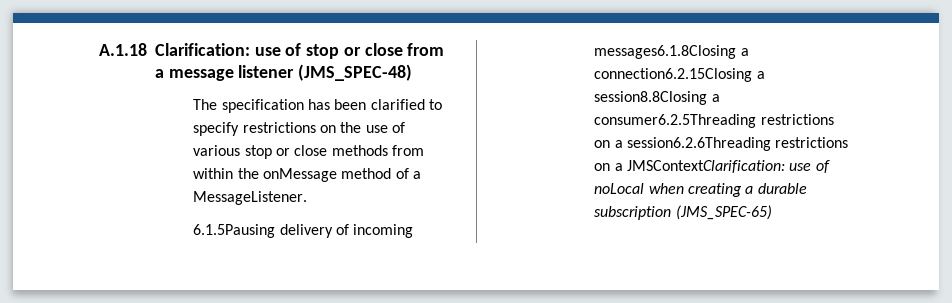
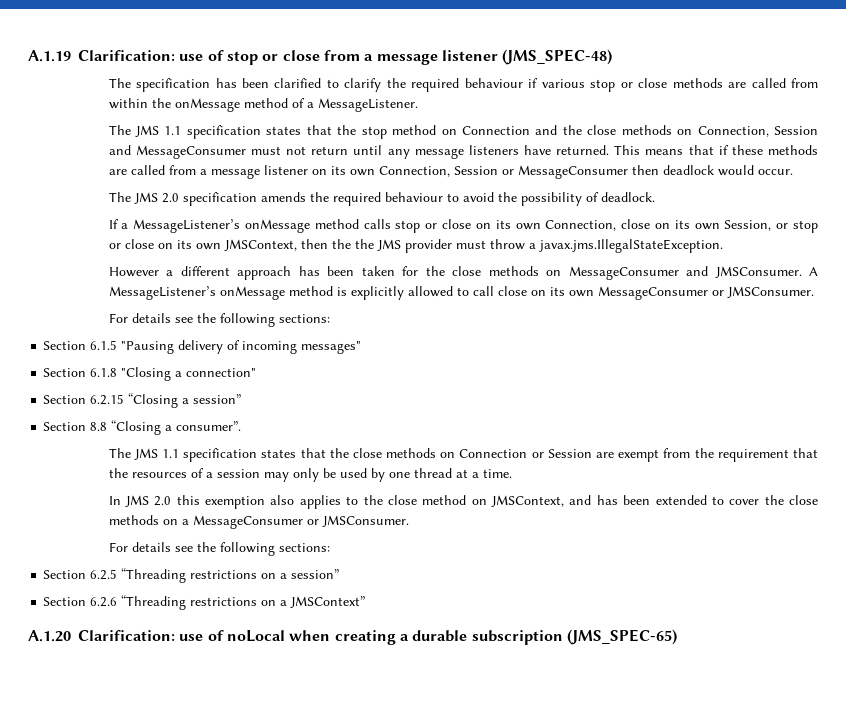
- A.1.18 Clarification: use of stop or close from a message listener (JMS_SPEC-48)
+ A.1.19 Clarification: use of stop or close from a message listener (JMS_SPEC-48)
- The specification has been clarified to specify restrictions on the use of various stop or close methods from within the onMessage method of a MessageListener.
+ The specification has been clarified to clarify the required behaviour if various stop or close methods are called from within the onMessage method of a MessageListener.
- 6.1.5Pausing delivery of incoming messages6.1.8Closing a connection6.2.15Closing a session8.8Closing a consumer6.2.5Threading restrictions on a session6.2.6Threading restrictions on a JMSContextClarification: use of noLocal when creating a durable subscription (JMS_SPEC-65)
+ The JMS 1.1 specification states that the stop method on Connection and the close methods on Connection, Session and MessageConsumer must not return until any message listeners have returned. This means that if these methods are called from a message listener on its own Connection, Session or MessageConsumer then deadlock would occur.
+ The JMS 2.0 specification amends the required behaviour to avoid the possibility of deadlock.
+ If a MessageListener’s onMessage method calls stop or close on its own Connection, close on its own Session, or stop or close on its own JMSContext, then the the JMS provider must throw a javax.jms.IllegalStateException.
+ However a different approach has been taken for the close methods on MessageConsumer and JMSConsumer. A MessageListener’s onMessage method is explicitly allowed to call close on its own MessageConsumer or JMSConsumer.
+ For details see the following sections:
+ Section 6.1.5 "Pausing delivery of incoming messages"
+ Section 6.1.8 "Closing a connection"
+ Section 6.2.15 “Closing a session”
+ Section 8.8 “Closing a consumer”.
+ The JMS 1.1 specification states that the close methods on Connection or Session are exempt from the requirement that the resources of a session may only be used by one thread at a time.
+ In JMS 2.0 this exemption also applies to the close method on JMSContext, and has been extended to cover the close methods on a MessageConsumer or JMSConsumer.
+ For details see the following sections:
+ Section 6.2.5 “Threading restrictions on a session”
+ Section 6.2.6 “Threading restrictions on a JMSContext”
+ A.1.20 Clarification: use of noLocal when creating a durable subscription (JMS_SPEC-65)

